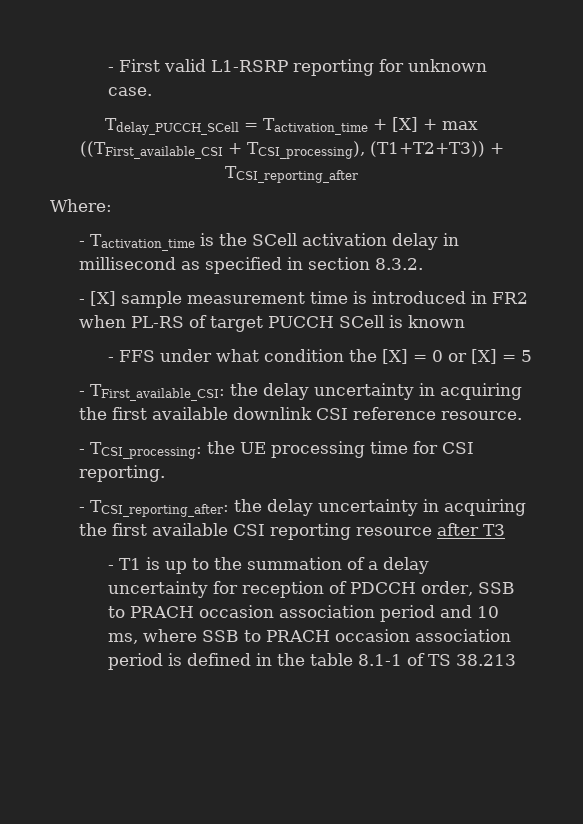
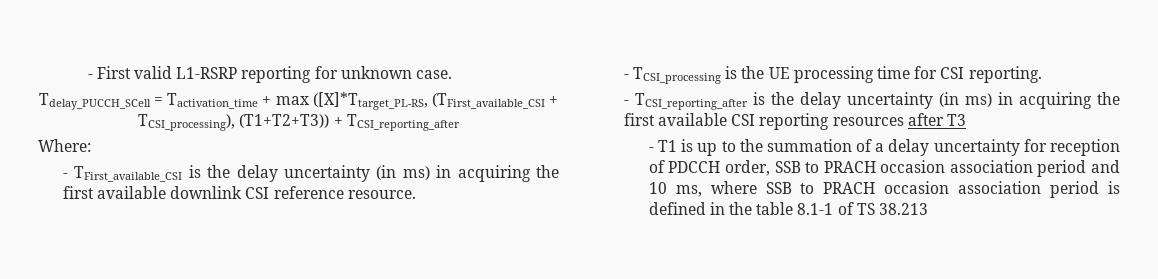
- Tdelay_PUCCH_SCell = Tactivation_time + [X] + max ((TFirst_available_CSI + TCSI_processing), (T1+T2+T3)) + TCSI_reporting_after
+ Tdelay_PUCCH_SCell = Tactivation_time + max ([X]*Ttarget_PL-RS, (TFirst_available_CSI + TCSI_processing), (T1+T2+T3)) + TCSI_reporting_after
- - Tactivation_time is the SCell activation delay in millisecond as specified in section 8.3.2.
- - [X] sample measurement time is introduced in FR2 when PL-RS of target PUCCH SCell is known
- - FFS under what condition the [X] = 0 or [X] = 5
- - TFirst_available_CSI: the delay uncertainty in acquiring the first available downlink CSI reference resource.
+ - TFirst_available_CSI is the delay uncertainty (in ms) in acquiring the first available downlink CSI reference resource.
- - TCSI_processing: the UE processing time for CSI reporting.
+ - TCSI_processing is the UE processing time for CSI reporting.
- - TCSI_reporting_after: the delay uncertainty in acquiring the first available CSI reporting resource after T3
+ - TCSI_reporting_after is the delay uncertainty (in ms) in acquiring the first available CSI reporting resources after T3

